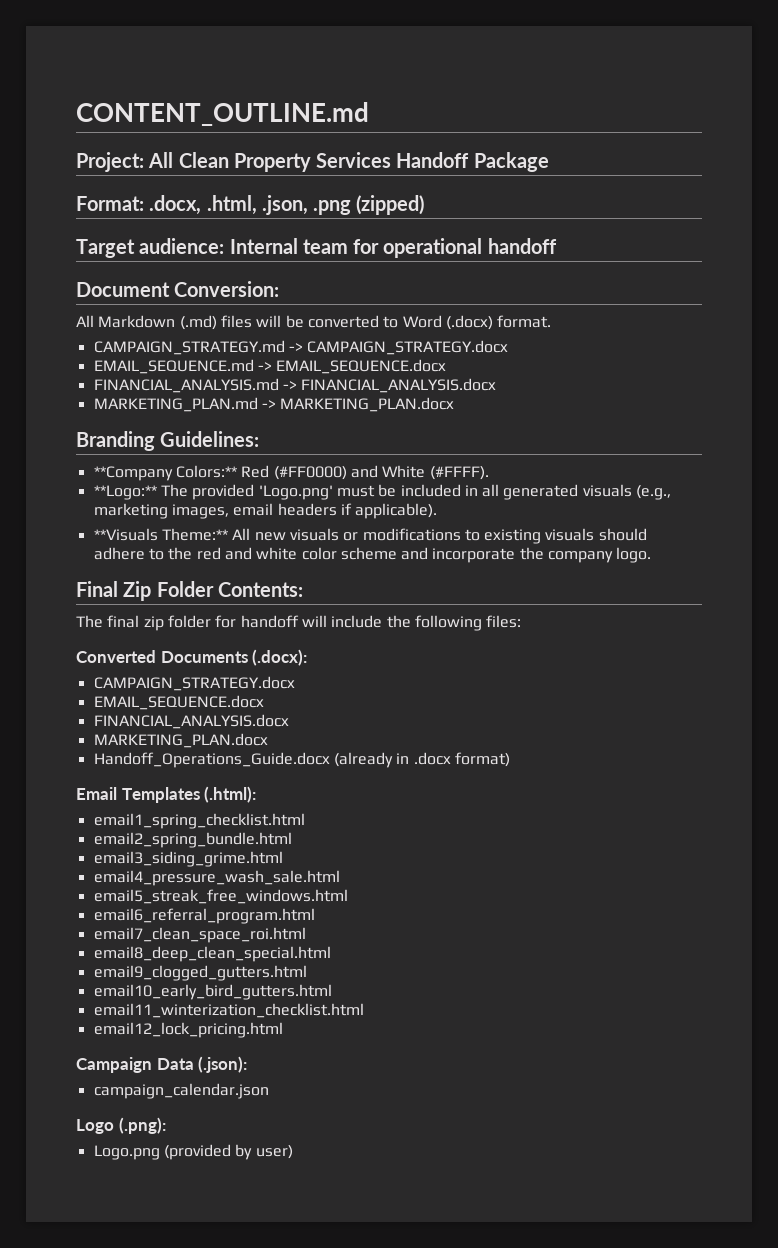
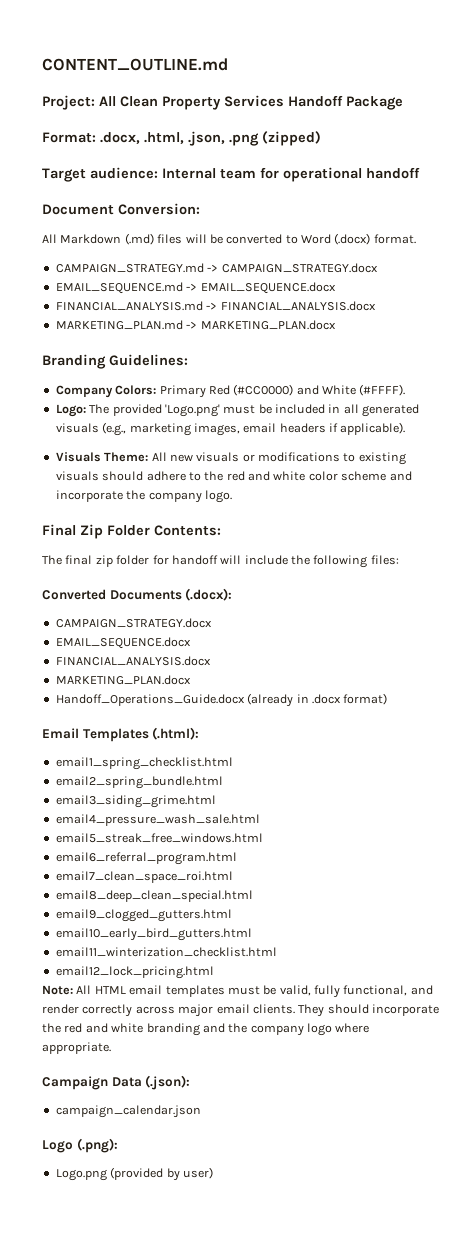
- **Company Colors:** Red (#FF0000) and White (#FFFF).
+ Company Colors: Primary Red (#CC0000) and White (#FFFF).
- **Logo:** The provided 'Logo.png' must be included in all generated visuals (e.g., marketing images, email headers if applicable).
+ Logo: The provided 'Logo.png' must be included in all generated visuals (e.g., marketing images, email headers if applicable).
- **Visuals Theme:** All new visuals or modifications to existing visuals should adhere to the red and white color scheme and incorporate the company logo.
+ Visuals Theme: All new visuals or modifications to existing visuals should adhere to the red and white color scheme and incorporate the company logo.
+ Note: All HTML email templates must be valid, fully functional, and render correctly across major email clients. They should incorporate the red and white branding and the company logo where appropriate.

